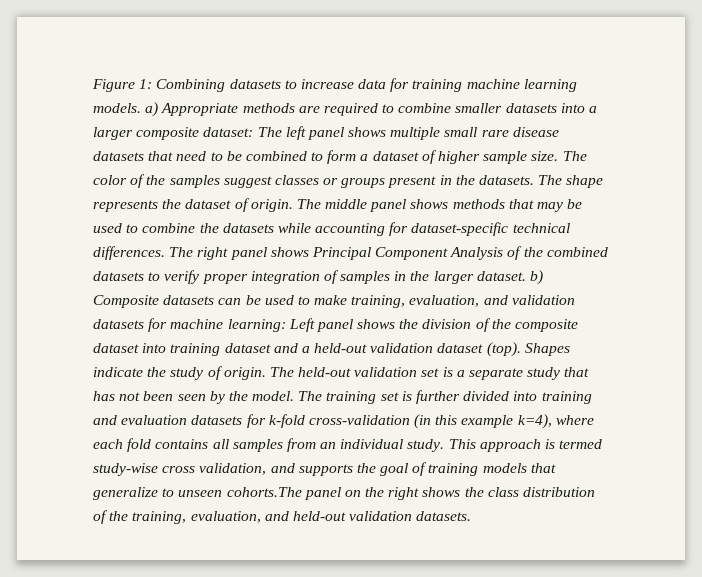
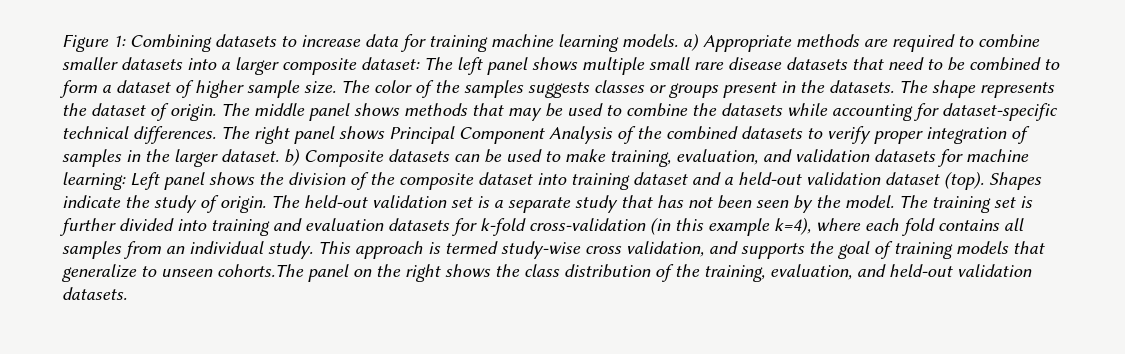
- The color of the samples suggest classes or groups present in the datasets.
+ The color of the samples suggests classes or groups present in the datasets.

